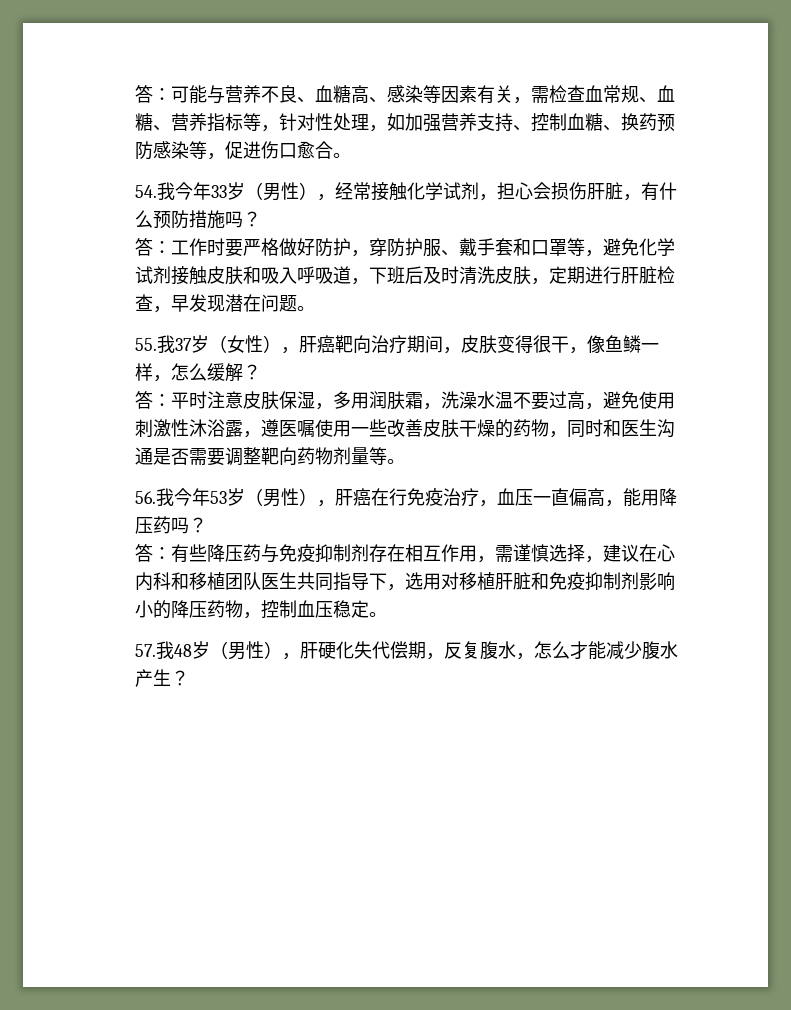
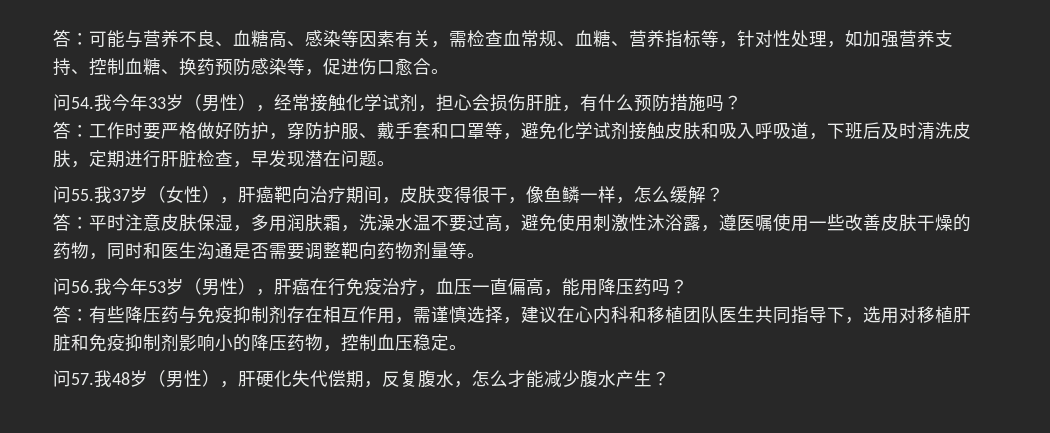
- 54.我今年33岁（男性），经常接触化学试剂，担心会损伤肝脏，有什么预防措施吗？
+ 问54.我今年33岁（男性），经常接触化学试剂，担心会损伤肝脏，有什么预防措施吗？
- 55.我37岁（女性），肝癌靶向治疗期间，皮肤变得很干，像鱼鳞一样，怎么缓解？
+ 问55.我37岁（女性），肝癌靶向治疗期间，皮肤变得很干，像鱼鳞一样，怎么缓解？
- 56.我今年53岁（男性），肝癌在行免疫治疗，血压一直偏高，能用降压药吗？
+ 问56.我今年53岁（男性），肝癌在行免疫治疗，血压一直偏高，能用降压药吗？
- 57.我48岁（男性），肝硬化失代偿期，反复腹水，怎么才能减少腹水产生？
+ 问57.我48岁（男性），肝硬化失代偿期，反复腹水，怎么才能减少腹水产生？

